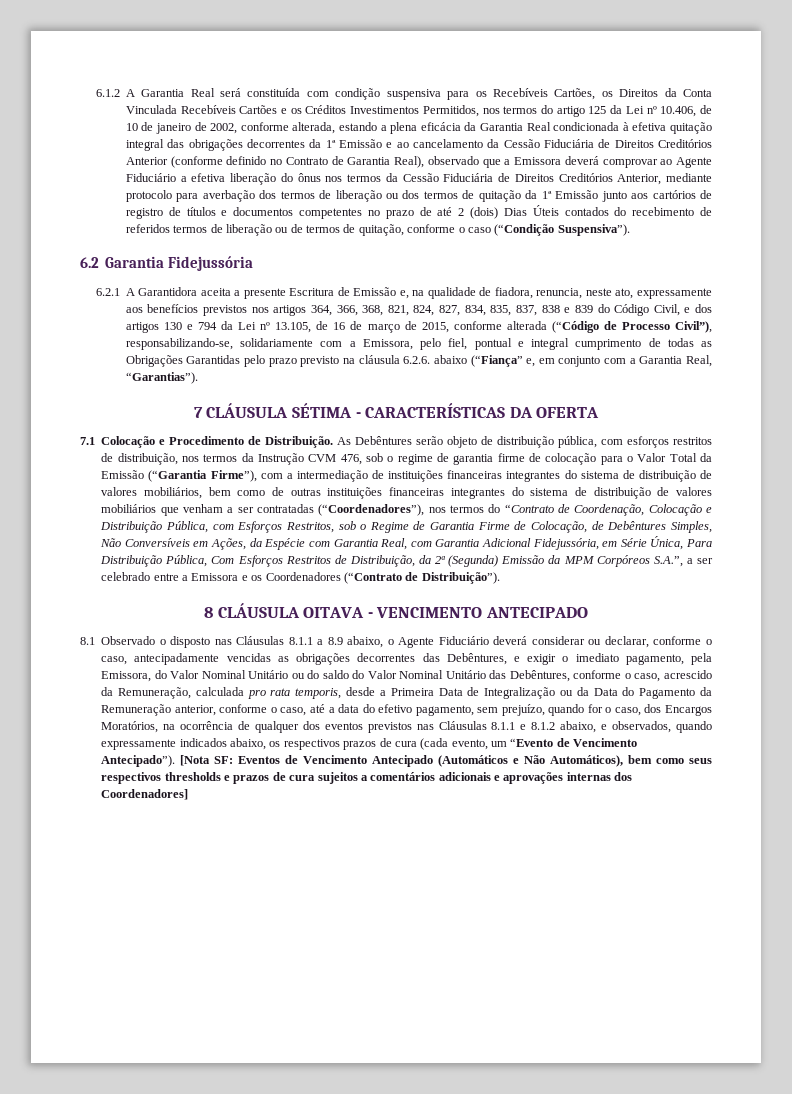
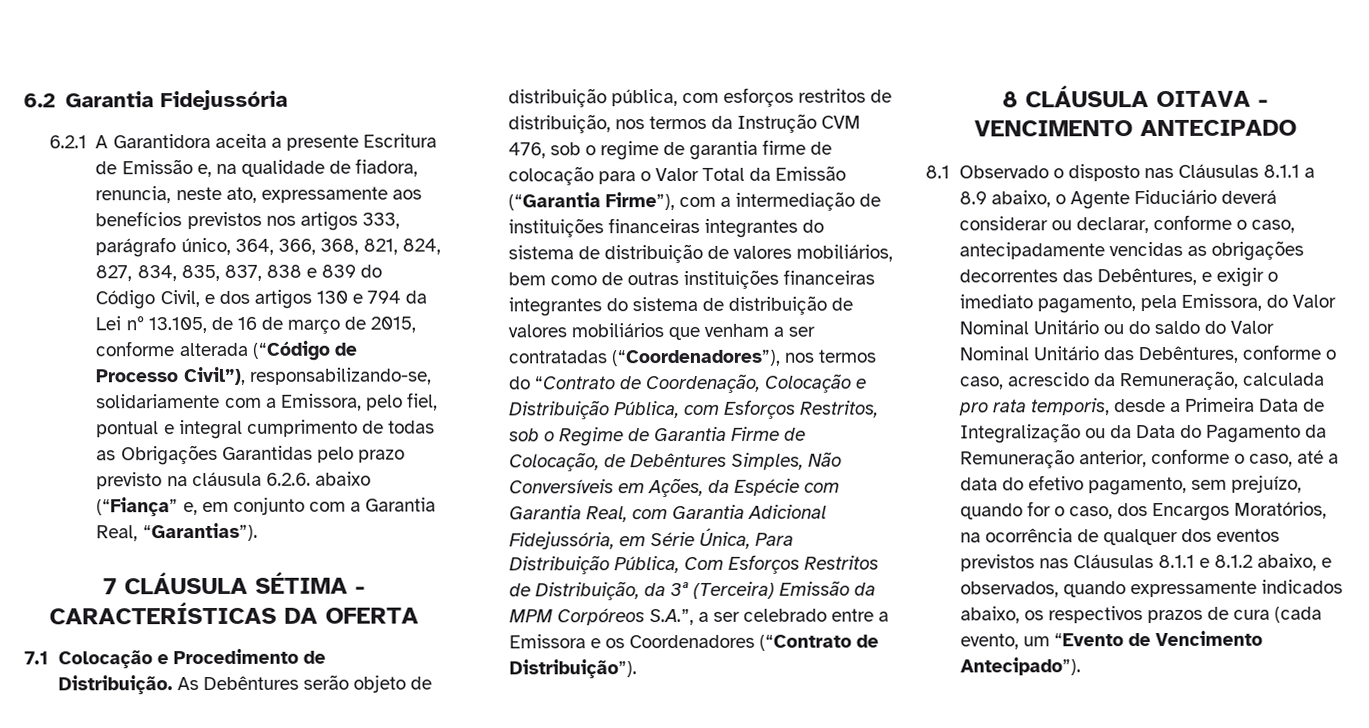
- 6.1.2 A Garantia Real será constituída com condição suspensiva para os Recebíveis Cartões, os Direitos da Conta Vinculada Recebíveis Cartões e os Créditos Investimentos Permitidos, nos termos do artigo 125 da Lei nº 10.406, de 10 de janeiro de 2002, conforme alterada, estando a plena eficácia da Garantia Real condicionada à efetiva quitação integral das obrigações decorrentes da 1ª Emissão e ao cancelamento da Cessão Fiduciária de Direitos Creditórios Anterior (conforme definido no Contrato de Garantia Real), observado que a Emissora deverá comprovar ao Agente Fiduciário a efetiva liberação do ônus nos termos da Cessão Fiduciária de Direitos Creditórios Anterior, mediante protocolo para averbação dos termos de liberação ou dos termos de quitação da 1ª Emissão junto aos cartórios de registro de títulos e documentos competentes no prazo de até 2 (dois) Dias Úteis contados do recebimento de referidos termos de liberação ou de termos de quitação, conforme o caso (“Condição Suspensiva”).
- 6.2.1 A Garantidora aceita a presente Escritura de Emissão e, na qualidade de fiadora, renuncia, neste ato, expressamente aos benefícios previstos nos artigos 364, 366, 368, 821, 824, 827, 834, 835, 837, 838 e 839 do Código Civil, e dos artigos 130 e 794 da Lei nº 13.105, de 16 de março de 2015, conforme alterada (“Código de Processo Civil”), responsabilizando-se, solidariamente com a Emissora, pelo fiel, pontual e integral cumprimento de todas as Obrigações Garantidas pelo prazo previsto na cláusula 6.2.6. abaixo (“Fiança” e, em conjunto com a Garantia Real, “Garantias”).
+ 6.2.1 A Garantidora aceita a presente Escritura de Emissão e, na qualidade de fiadora, renuncia, neste ato, expressamente aos benefícios previstos nos artigos 333, parágrafo único, 364, 366, 368, 821, 824, 827, 834, 835, 837, 838 e 839 do Código Civil, e dos artigos 130 e 794 da Lei nº 13.105, de 16 de março de 2015, conforme alterada (“Código de Processo Civil”), responsabilizando-se, solidariamente com a Emissora, pelo fiel, pontual e integral cumprimento de todas as Obrigações Garantidas pelo prazo previsto na cláusula 6.2.6. abaixo (“Fiança” e, em conjunto com a Garantia Real, “Garantias”).
- As Debêntures serão objeto de distribuição pública, com esforços restritos de distribuição, nos termos da Instrução CVM 476, sob o regime de garantia firme de colocação para o Valor Total da Emissão (“Garantia Firme”), com a intermediação de instituições financeiras integrantes do sistema de distribuição de valores mobiliários, bem como de outras instituições financeiras integrantes do sistema de distribuição de valores mobiliários que venham a ser contratadas (“Coordenadores”), nos termos do “Contrato de Coordenação, Colocação e Distribuição Pública, com Esforços Restritos, sob o Regime de Garantia Firme de Colocação, de Debêntures Simples, Não Conversíveis em Ações, da Espécie com Garantia Real, com Garantia Adicional Fidejussória, em Série Única, Para Distribuição Pública, Com Esforços Restritos de Distribuição, da 2ª (Segunda) Emissão da MPM Corpóreos S.A.”, a ser celebrado entre a Emissora e os Coordenadores (“Contrato de Distribuição”).
+ As Debêntures serão objeto de distribuição pública, com esforços restritos de distribuição, nos termos da Instrução CVM 476, sob o regime de garantia firme de colocação para o Valor Total da Emissão (“Garantia Firme”), com a intermediação de instituições financeiras integrantes do sistema de distribuição de valores mobiliários, bem como de outras instituições financeiras integrantes do sistema de distribuição de valores mobiliários que venham a ser contratadas (“Coordenadores”), nos termos do “Contrato de Coordenação, Colocação e Distribuição Pública, com Esforços Restritos, sob o Regime de Garantia Firme de Colocação, de Debêntures Simples, Não Conversíveis em Ações, da Espécie com Garantia Real, com Garantia Adicional Fidejussória, em Série Única, Para Distribuição Pública, Com Esforços Restritos de Distribuição, da 3ª (Terceira) Emissão da MPM Corpóreos S.A.”, a ser celebrado entre a Emissora e os Coordenadores (“Contrato de Distribuição”).
- [Nota SF: Eventos de Vencimento Antecipado (Automáticos e Não Automáticos), bem como seus respectivos thresholds e prazos de cura sujeitos a comentários adicionais e aprovações internas dos Coordenadores]

